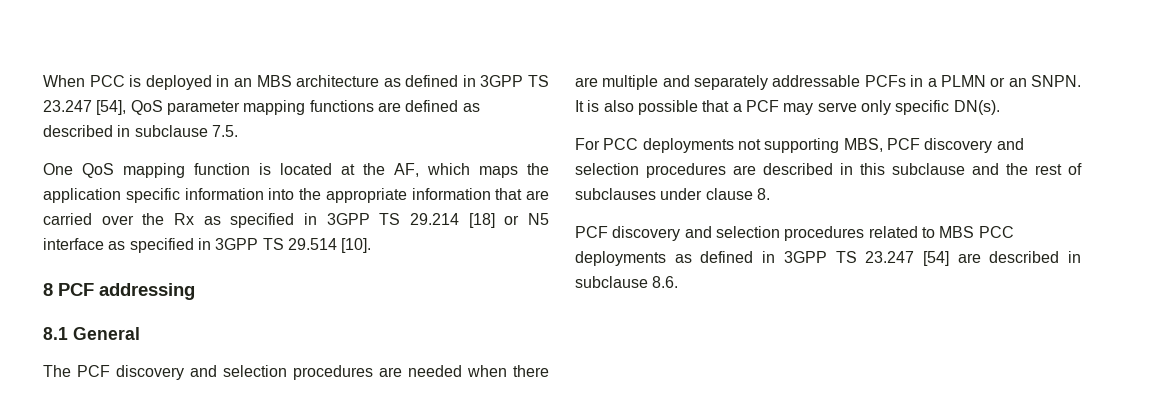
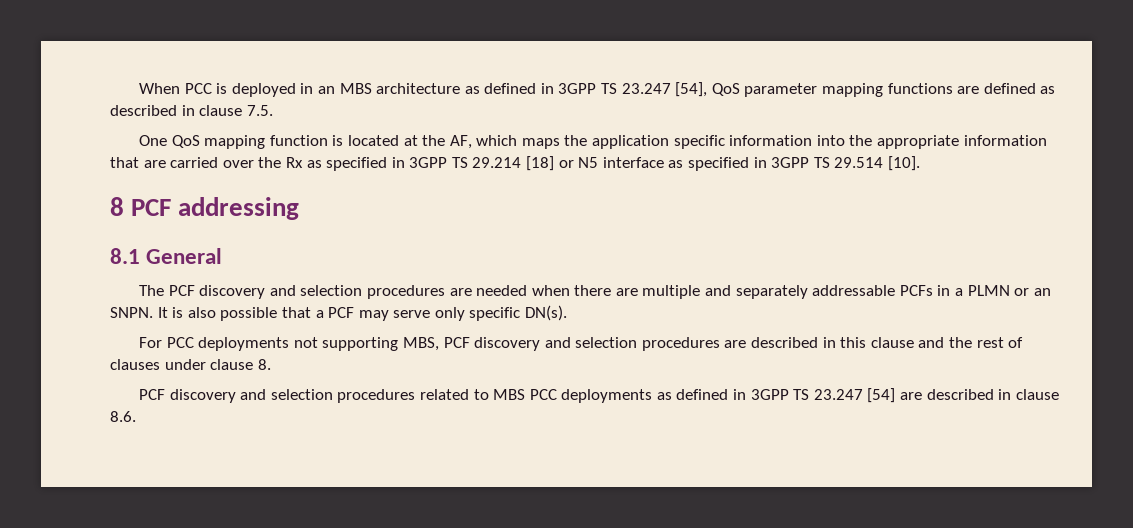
- When PCC is deployed in an MBS architecture as defined in 3GPP TS 23.247 [54], QoS parameter mapping functions are defined as described in subclause 7.5.
+ When PCC is deployed in an MBS architecture as defined in 3GPP TS 23.247 [54], QoS parameter mapping functions are defined as described in clause 7.5.
- For PCC deployments not supporting MBS, PCF discovery and selection procedures are described in this subclause and the rest of subclauses under clause 8.
+ For PCC deployments not supporting MBS, PCF discovery and selection procedures are described in this clause and the rest of clauses under clause 8.
- PCF discovery and selection procedures related to MBS PCC deployments as defined in 3GPP TS 23.247 [54] are described in subclause 8.6.
+ PCF discovery and selection procedures related to MBS PCC deployments as defined in 3GPP TS 23.247 [54] are described in clause 8.6.

